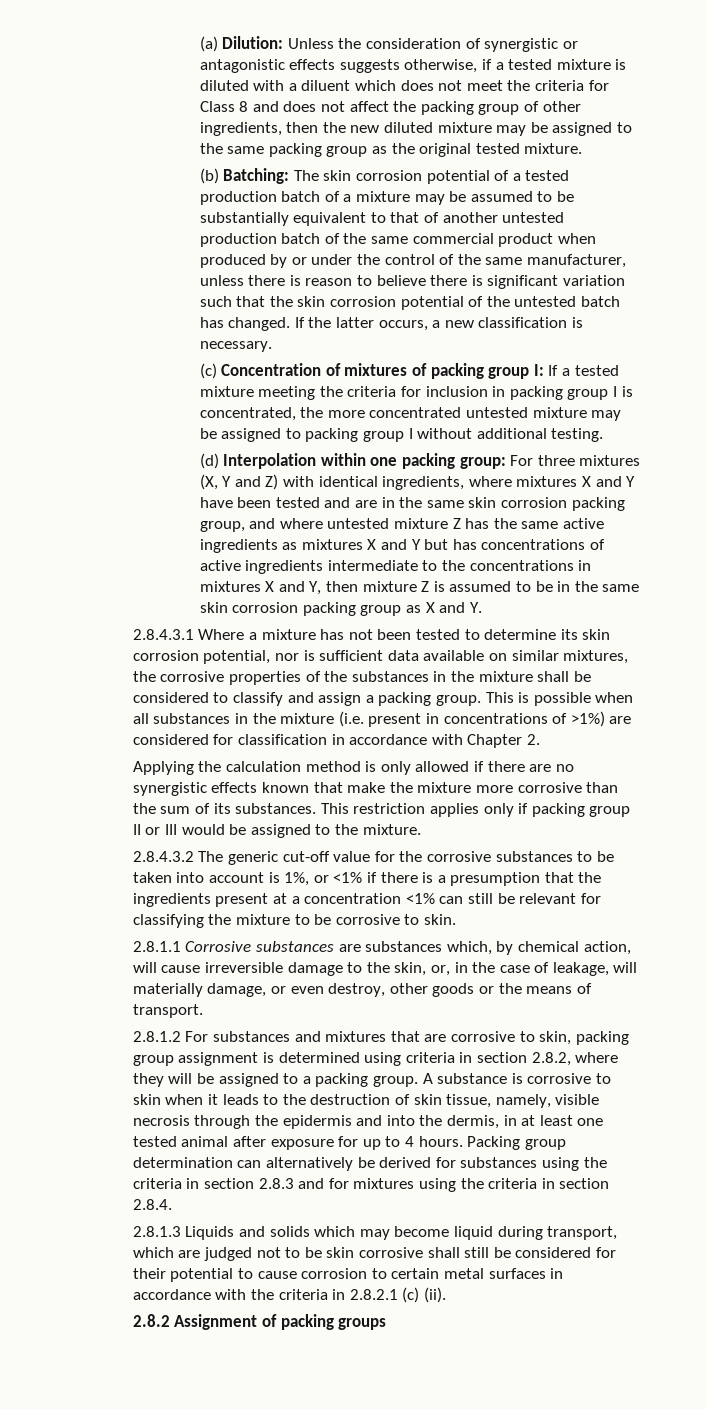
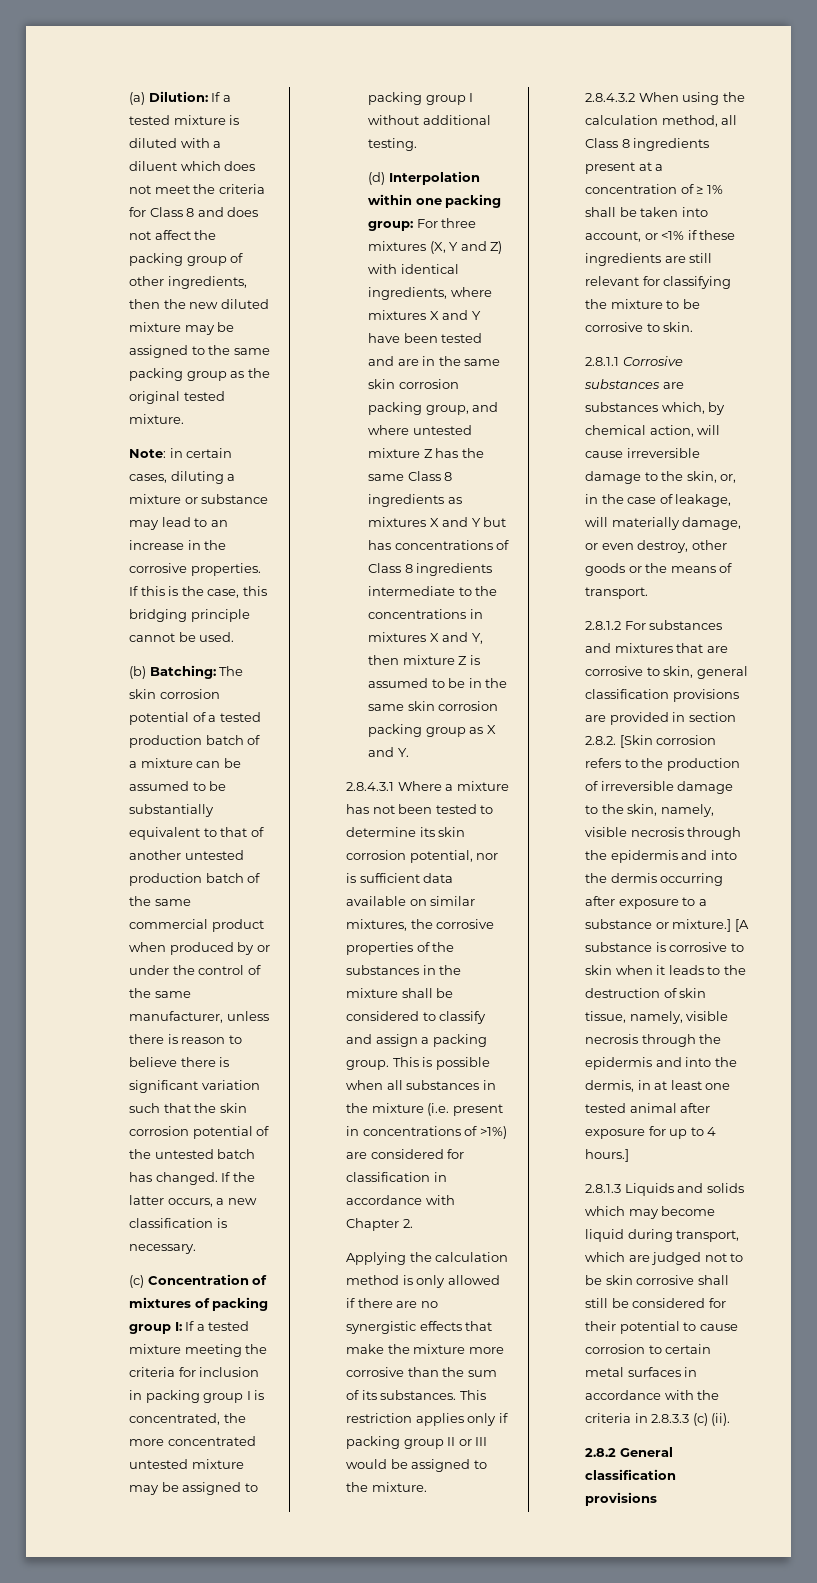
- (a) Dilution: Unless the consideration of synergistic or antagonistic effects suggests otherwise, if a tested mixture is diluted with a diluent which does not meet the criteria for Class 8 and does not affect the packing group of other ingredients, then the new diluted mixture may be assigned to the same packing group as the original tested mixture.
+ (a) Dilution: If a tested mixture is diluted with a diluent which does not meet the criteria for Class 8 and does not affect the packing group of other ingredients, then the new diluted mixture may be assigned to the same packing group as the original tested mixture.
+ Note: in certain cases, diluting a mixture or substance may lead to an increase in the corrosive properties. If this is the case, this bridging principle cannot be used.
- The skin corrosion potential of a tested production batch of a mixture may be assumed to be substantially equivalent to that of another untested production batch of the same commercial product when produced by or under the control of the same manufacturer, unless there is reason to believe there is significant variation such that the skin corrosion potential of the untested batch has changed.
+ The skin corrosion potential of a tested production batch of a mixture can be assumed to be substantially equivalent to that of another untested production batch of the same commercial product when produced by or under the control of the same manufacturer, unless there is reason to believe there is significant variation such that the skin corrosion potential of the untested batch has changed.
- For three mixtures (X, Y and Z) with identical ingredients, where mixtures X and Y have been tested and are in the same skin corrosion packing group, and where untested mixture Z has the same active ingredients as mixtures X and Y but has concentrations of active ingredients intermediate to the concentrations in mixtures X and Y, then mixture Z is assumed to be in the same skin corrosion packing group as X and Y.
+ For three mixtures (X, Y and Z) with identical ingredients, where mixtures X and Y have been tested and are in the same skin corrosion packing group, and where untested mixture Z has the same Class 8 ingredients as mixtures X and Y but has concentrations of Class 8 ingredients intermediate to the concentrations in mixtures X and Y, then mixture Z is assumed to be in the same skin corrosion packing group as X and Y.
- Applying the calculation method is only allowed if there are no synergistic effects known that make the mixture more corrosive than the sum of its substances.
+ Applying the calculation method is only allowed if there are no synergistic effects that make the mixture more corrosive than the sum of its substances.
- 2.8.4.3.2 The generic cut-off value for the corrosive substances to be taken into account is 1%, or <1% if there is a presumption that the ingredients present at a concentration <1% can still be relevant for classifying the mixture to be corrosive to skin.
+ 2.8.4.3.2 When using the calculation method, all Class 8 ingredients present at a concentration of ≥ 1% shall be taken into account, or <1% if these ingredients are still relevant for classifying the mixture to be corrosive to skin.
- 2.8.1.2 For substances and mixtures that are corrosive to skin, packing group assignment is determined using criteria in section 2.8.2, where they will be assigned to a packing group. A substance is corrosive to skin when it leads to the destruction of skin tissue, namely, visible necrosis through the epidermis and into the dermis, in at least one tested animal after exposure for up to 4 hours. Packing group determination can alternatively be derived for substances using the criteria in section 2.8.3 and for mixtures using the criteria in section 2.8.4.
+ 2.8.1.2 For substances and mixtures that are corrosive to skin, general classification provisions are provided in section 2.8.2. [Skin corrosion refers to the production of irreversible damage to the skin, namely, visible necrosis through the epidermis and into the dermis occurring after exposure to a substance or mixture.] [A substance is corrosive to skin when it leads to the destruction of skin tissue, namely, visible necrosis through the epidermis and into the dermis, in at least one tested animal after exposure for up to 4 hours.]
- 2.8.1.3 Liquids and solids which may become liquid during transport, which are judged not to be skin corrosive shall still be considered for their potential to cause corrosion to certain metal surfaces in accordance with the criteria in 2.8.2.1 (c) (ii).
+ 2.8.1.3 Liquids and solids which may become liquid during transport, which are judged not to be skin corrosive shall still be considered for their potential to cause corrosion to certain metal surfaces in accordance with the criteria in 2.8.3.3 (c) (ii).
- 2.8.2 Assignment of packing groups
+ 2.8.2 General classification provisions

